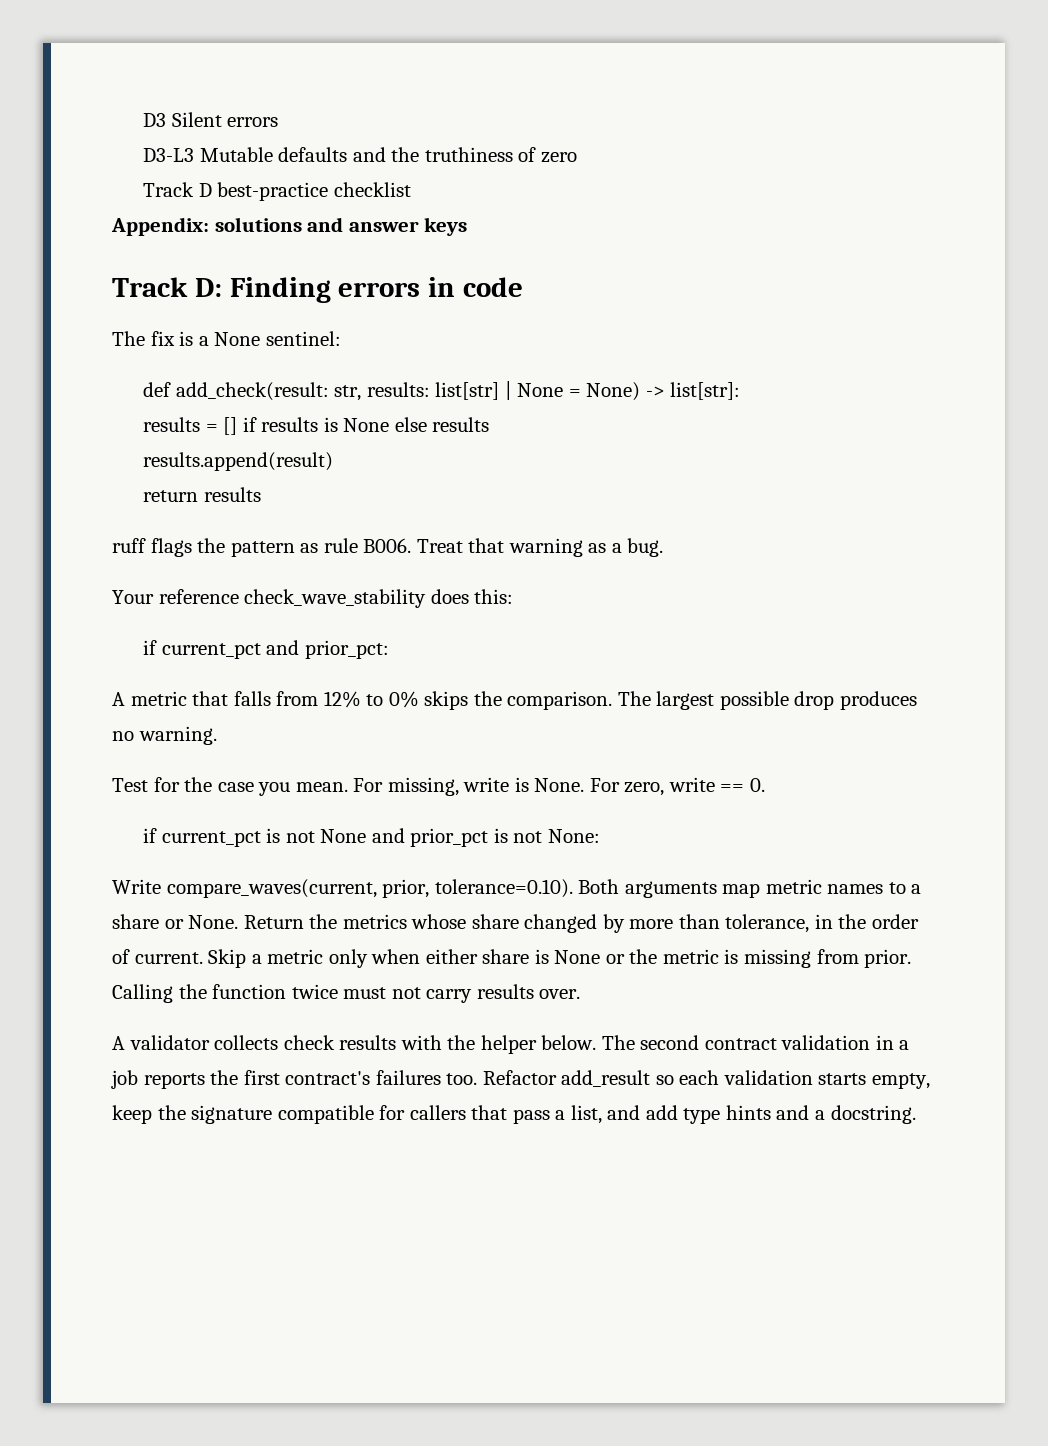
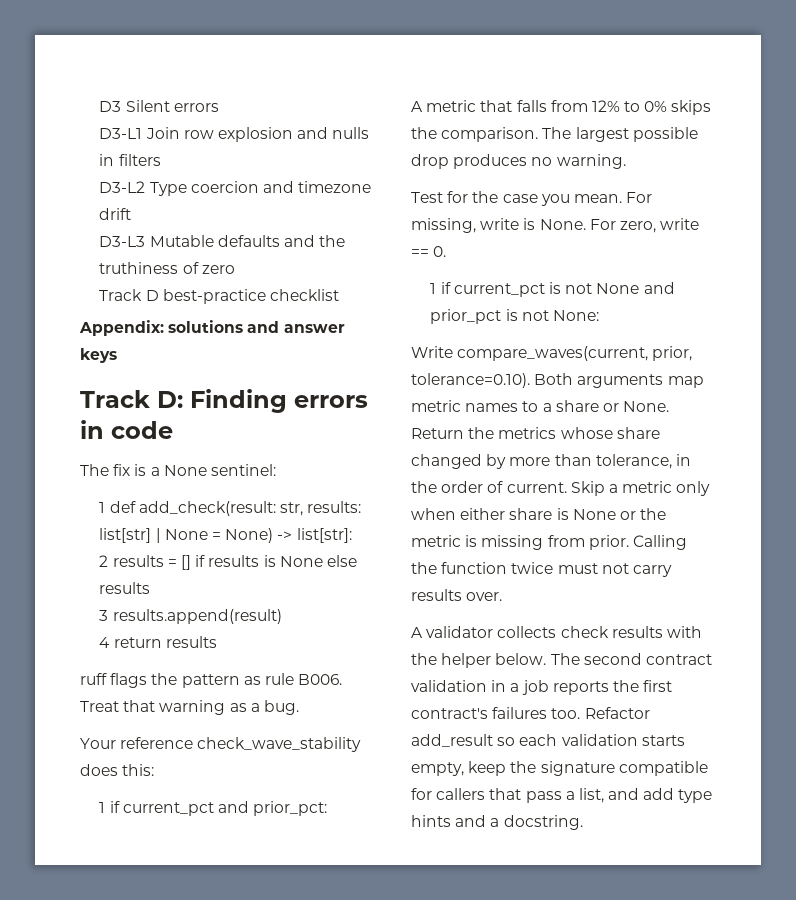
+ D3-L1 Join row explosion and nulls in filters
+ D3-L2 Type coercion and timezone drift
- def add_check(result: str, results: list[str] | None = None) -> list[str]:
+ 1 def add_check(result: str, results: list[str] | None = None) -> list[str]:
- results = [] if results is None else results
+ 2 results = [] if results is None else results
- results.append(result)
+ 3 results.append(result)
- return results
+ 4 return results
- if current_pct and prior_pct:
+ 1 if current_pct and prior_pct:
- if current_pct is not None and prior_pct is not None:
+ 1 if current_pct is not None and prior_pct is not None:

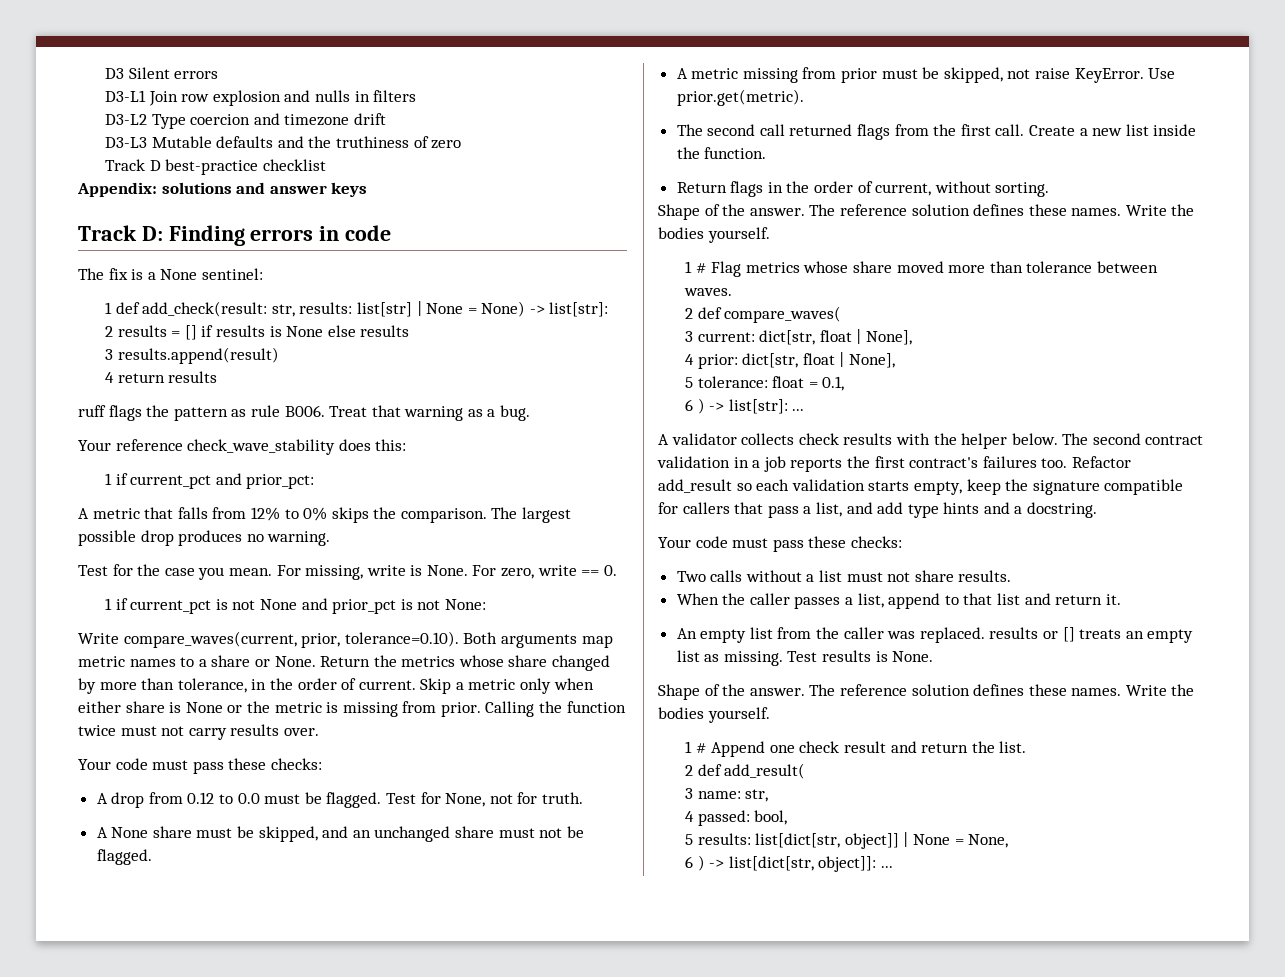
  Calling the function twice must not carry results over.
+ Your code must pass these checks:
+ A drop from 0.12 to 0.0 must be flagged. Test for None, not for truth.
+ A None share must be skipped, and an unchanged share must not be flagged.
+ A metric missing from prior must be skipped, not raise KeyError. Use prior.get(metric).
+ The second call returned flags from the first call. Create a new list inside the function.
+ Return flags in the order of current, without sorting.
+ Shape of the answer. The reference solution defines these names. Write the bodies yourself.
+ 1 # Flag metrics whose share moved more than tolerance between waves.
+ 2 def compare_waves(
+ 3 current: dict[str, float | None],
+ 4 prior: dict[str, float | None],
+ 5 tolerance: float = 0.1,
+ 6 ) -> list[str]: ...
  Refactor add_result so each validation starts empty, keep the signature compatible for callers that pass a list, and add type hints and a docstring.
+ Your code must pass these checks:
+ Two calls without a list must not share results.
+ When the caller passes a list, append to that list and return it.
+ An empty list from the caller was replaced. results or [] treats an empty list as missing. Test results is None.
+ Shape of the answer. The reference solution defines these names. Write the bodies yourself.
+ 1 # Append one check result and return the list.
+ 2 def add_result(
+ 3 name: str,
+ 4 passed: bool,
+ 5 results: list[dict[str, object]] | None = None,
+ 6 ) -> list[dict[str, object]]: ...

